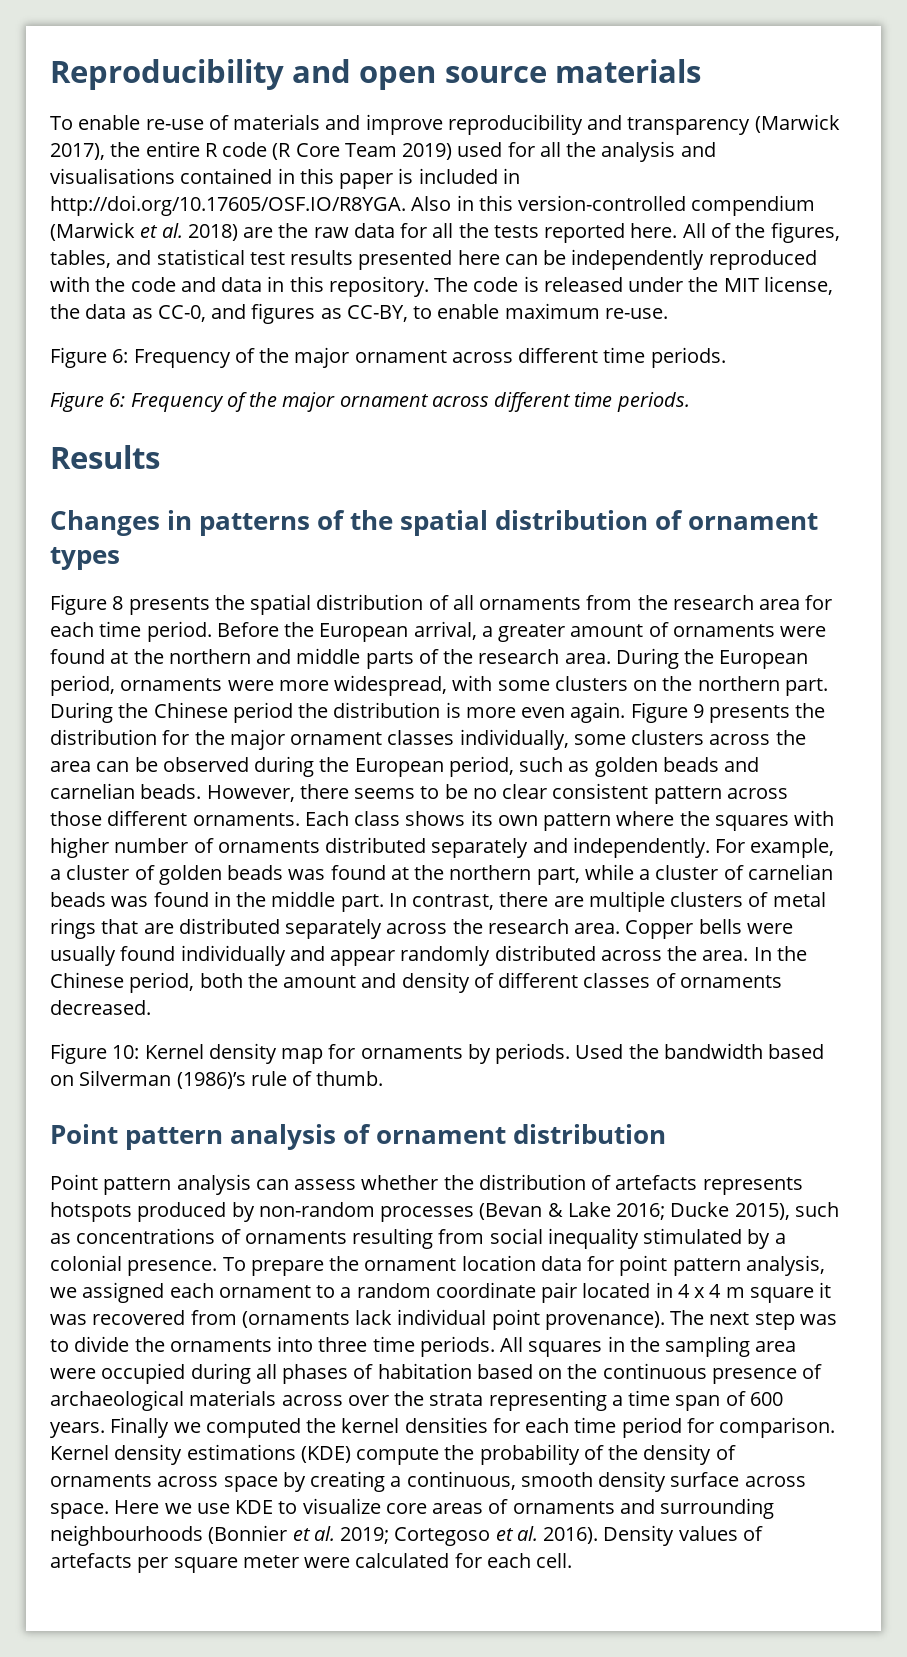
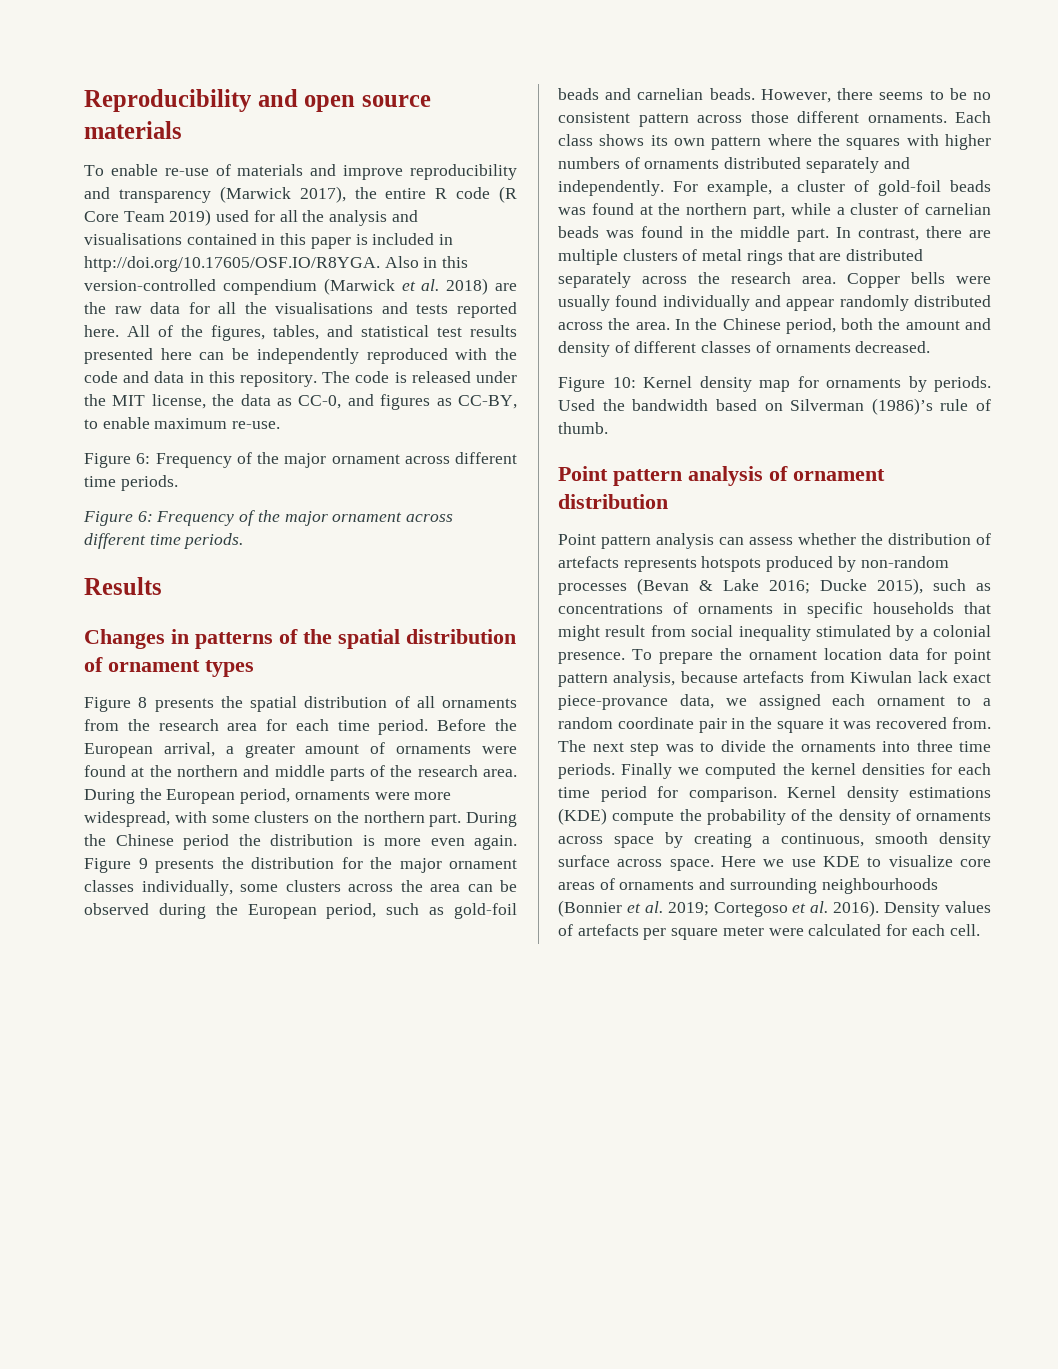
- To enable re-use of materials and improve reproducibility and transparency (Marwick 2017), the entire R code (R Core Team 2019) used for all the analysis and visualisations contained in this paper is included in http://doi.org/10.17605/OSF.IO/R8YGA. Also in this version-controlled compendium (Marwick et al. 2018) are the raw data for all the tests reported here.
+ To enable re-use of materials and improve reproducibility and transparency (Marwick 2017), the entire R code (R Core Team 2019) used for all the analysis and visualisations contained in this paper is included in http://doi.org/10.17605/OSF.IO/R8YGA. Also in this version-controlled compendium (Marwick et al. 2018) are the raw data for all the visualisations and tests reported here.
- Figure 9 presents the distribution for the major ornament classes individually, some clusters across the area can be observed during the European period, such as golden beads and carnelian beads.
+ Figure 9 presents the distribution for the major ornament classes individually, some clusters across the area can be observed during the European period, such as gold-foil beads and carnelian beads.
- However, there seems to be no clear consistent pattern across those different ornaments.
+ However, there seems to be no consistent pattern across those different ornaments.
- Each class shows its own pattern where the squares with higher number of ornaments distributed separately and independently.
+ Each class shows its own pattern where the squares with higher numbers of ornaments distributed separately and independently.
- For example, a cluster of golden beads was found at the northern part, while a cluster of carnelian beads was found in the middle part.
+ For example, a cluster of gold-foil beads was found at the northern part, while a cluster of carnelian beads was found in the middle part.
- Point pattern analysis can assess whether the distribution of artefacts represents hotspots produced by non-random processes (Bevan & Lake 2016; Ducke 2015), such as concentrations of ornaments resulting from social inequality stimulated by a colonial presence.
+ Point pattern analysis can assess whether the distribution of artefacts represents hotspots produced by non-random processes (Bevan & Lake 2016; Ducke 2015), such as concentrations of ornaments in specific households that might result from social inequality stimulated by a colonial presence.
- To prepare the ornament location data for point pattern analysis, we assigned each ornament to a random coordinate pair located in 4 x 4 m square it was recovered from (ornaments lack individual point provenance).
+ To prepare the ornament location data for point pattern analysis, because artefacts from Kiwulan lack exact piece-provance data, we assigned each ornament to a random coordinate pair in the square it was recovered from.
- All squares in the sampling area were occupied during all phases of habitation based on the continuous presence of archaeological materials across over the strata representing a time span of 600 years.

